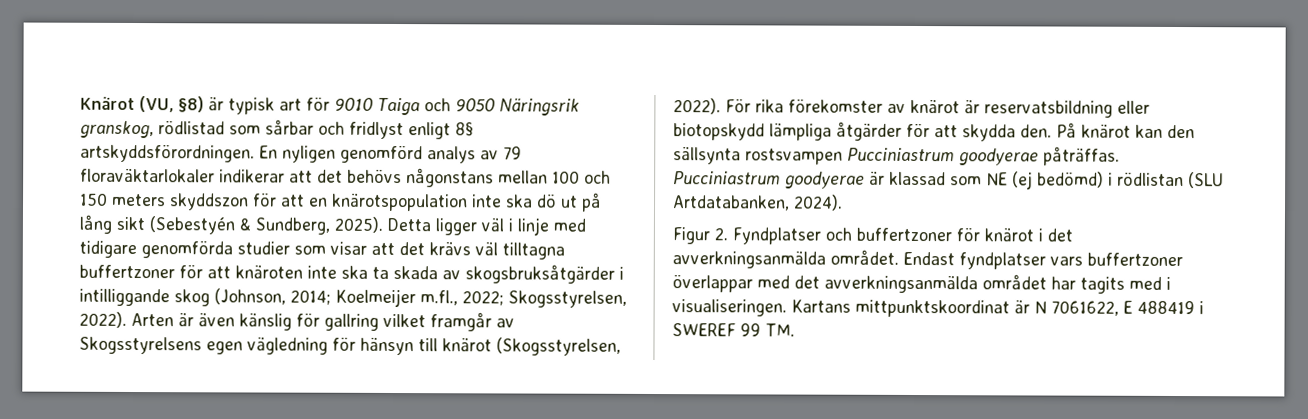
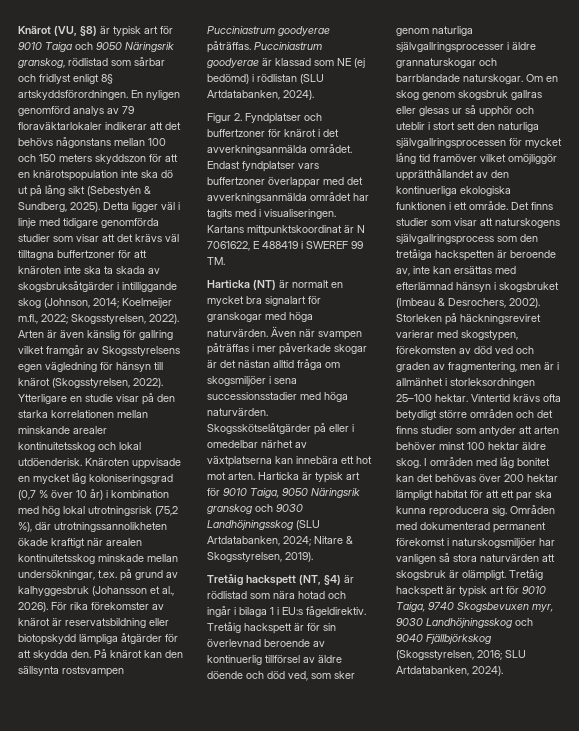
+ Ytterligare en studie visar på den starka korrelationen mellan minskande arealer kontinuitetsskog och lokal utdöenderisk. Knäroten uppvisade en mycket låg koloniseringsgrad (0,7 % över 10 år) i kombination med hög lokal utrotningsrisk (75,2 %), där utrotningssannolikheten ökade kraftigt när arealen kontinuitetsskog minskade mellan undersökningar, t.ex. på grund av kalhyggesbruk (Johansson et al., 2026).
+ Harticka (NT) är normalt en mycket bra signalart för granskogar med höga naturvärden. Även när svampen påträffas i mer påverkade skogar är det nästan alltid fråga om skogsmiljöer i sena successionsstadier med höga naturvärden. Skogsskötselåtgärder på eller i omedelbar närhet av växtplatserna kan innebära ett hot mot arten. Harticka är typisk art för 9010 Taiga, 9050 Näringsrik granskog och 9030 Landhöjningsskog (SLU Artdatabanken, 2024; Nitare & Skogsstyrelsen, 2019).
+ Tretåig hackspett (NT, §4) är rödlistad som nära hotad och ingår i bilaga 1 i EU:s fågeldirektiv. Tretåig hackspett är för sin överlevnad beroende av kontinuerlig tillförsel av äldre döende och död ved, som sker genom naturliga självgallringsprocesser i äldre grannaturskogar och barrblandade naturskogar. Om en skog genom skogsbruk gallras eller glesas ur så upphör och uteblir i stort sett den naturliga självgallringsprocessen för mycket lång tid framöver vilket omöjliggör upprätthållandet av den kontinuerliga ekologiska funktionen i ett område. Det finns studier som visar att naturskogens självgallringsprocess som den tretåiga hackspetten är beroende av, inte kan ersättas med efterlämnad hänsyn i skogsbruket (Imbeau & Desrochers, 2002). Storleken på häckningsreviret varierar med skogstypen, förekomsten av död ved och graden av fragmentering, men är i allmänhet i storleksordningen 25–100 hektar. Vintertid krävs ofta betydligt större områden och det finns studier som antyder att arten behöver minst 100 hektar äldre skog. I områden med låg bonitet kan det behövas över 200 hektar lämpligt habitat för att ett par ska kunna reproducera sig. Områden med dokumenterad permanent förekomst i naturskogsmiljöer har vanligen så stora naturvärden att skogsbruk är olämpligt. Tretåig hackspett är typisk art för 9010 Taiga, 9740 Skogsbevuxen myr, 9030 Landhöjningsskog och 9040 Fjällbjörkskog (Skogsstyrelsen, 2016; SLU Artdatabanken, 2024).

